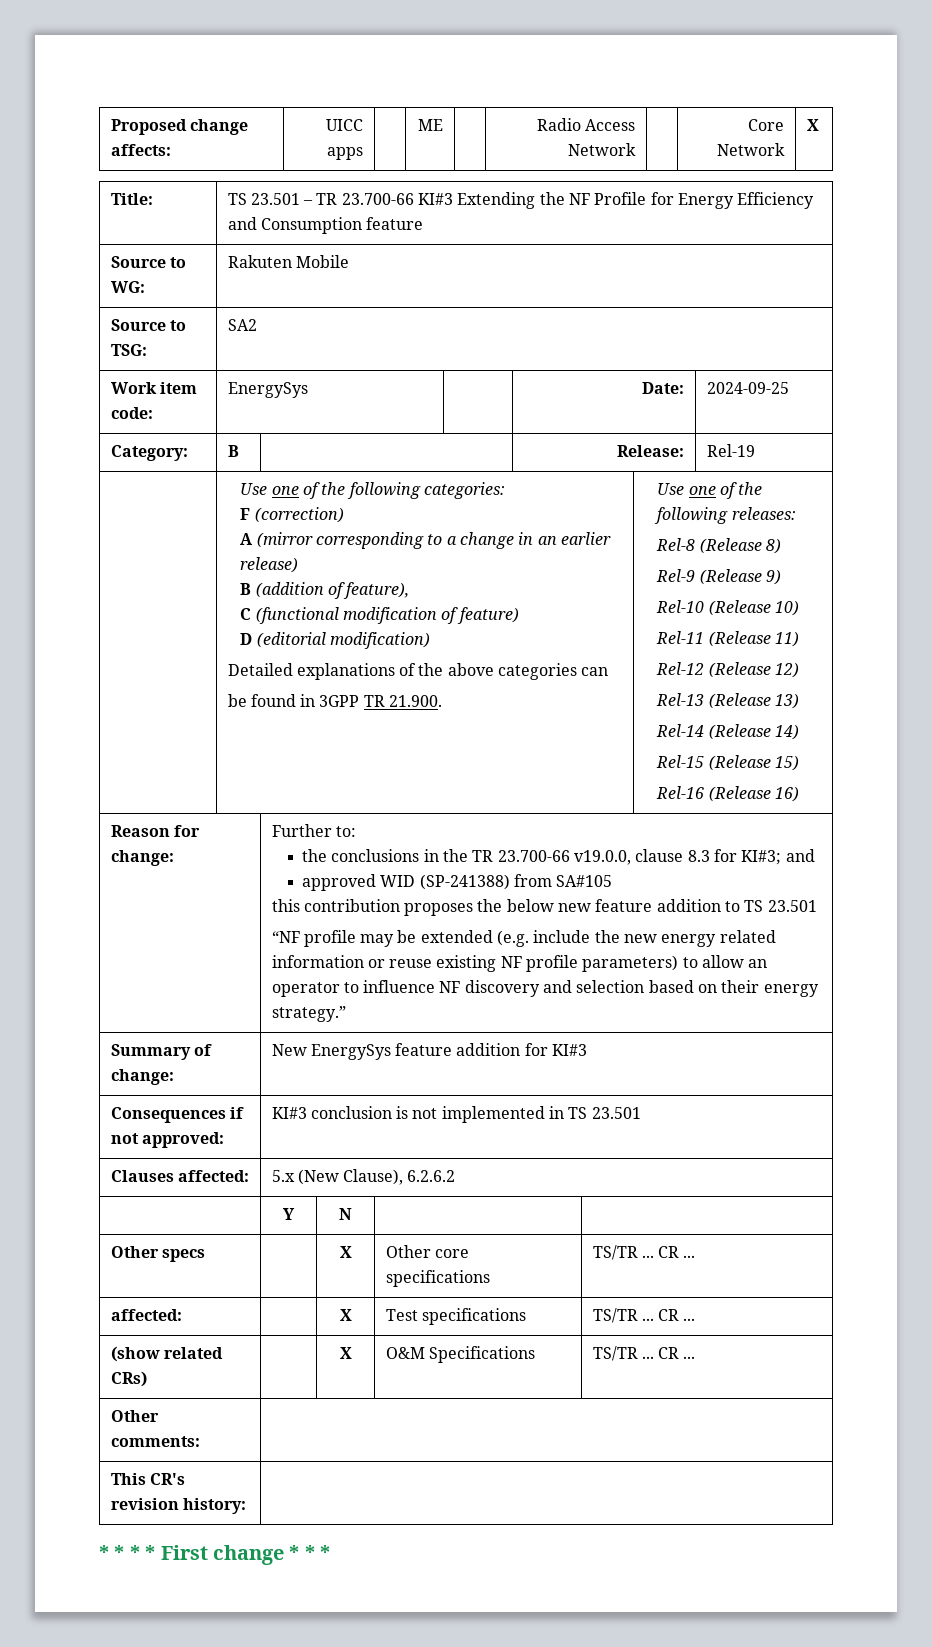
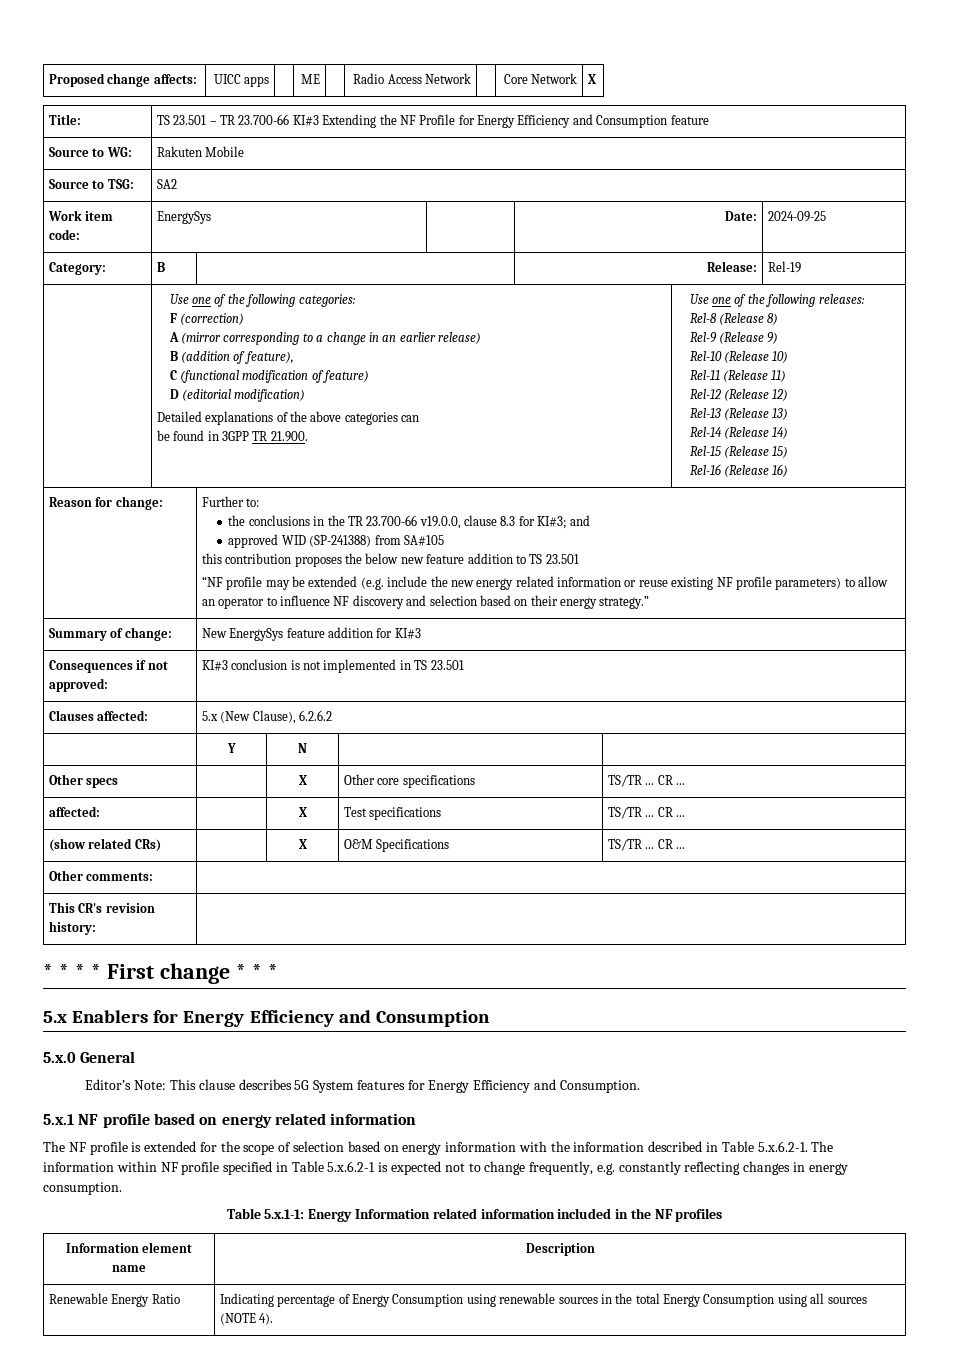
+ 5.x Enablers for Energy Efficiency and Consumption
+ 5.x.0 General
+ Editor’s Note: This clause describes 5G System features for Energy Efficiency and Consumption.
+ 5.x.1 NF profile based on energy related information
+ The NF profile is extended for the scope of selection based on energy information with the information described in Table 5.x.6.2-1. The information within NF profile specified in Table 5.x.6.2-1 is expected not to change frequently, e.g. constantly reflecting changes in energy consumption.
+ Table 5.x.1-1: Energy Information related information included in the NF profiles
+ Information element name | Description
+ Renewable Energy Ratio | Indicating percentage of Energy Consumption using renewable sources in the total Energy Consumption using all sources (NOTE 4).

